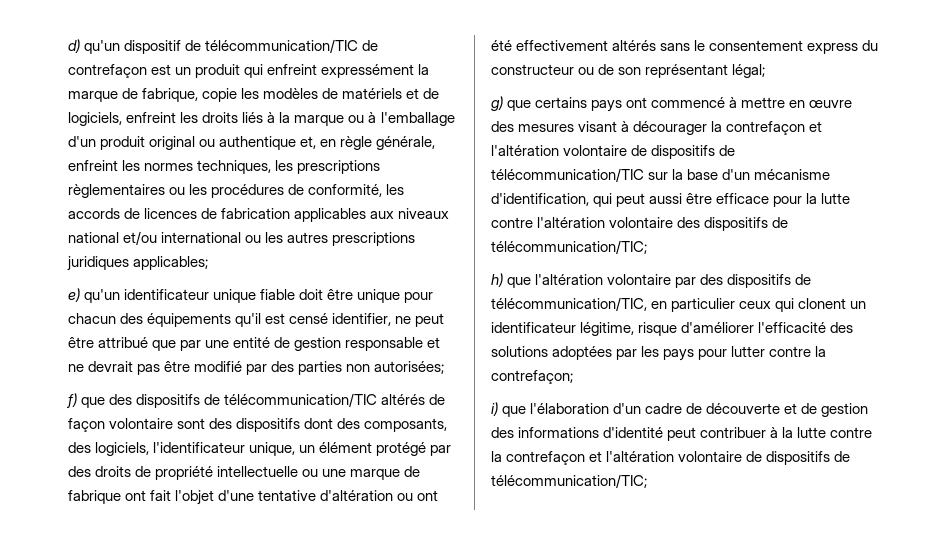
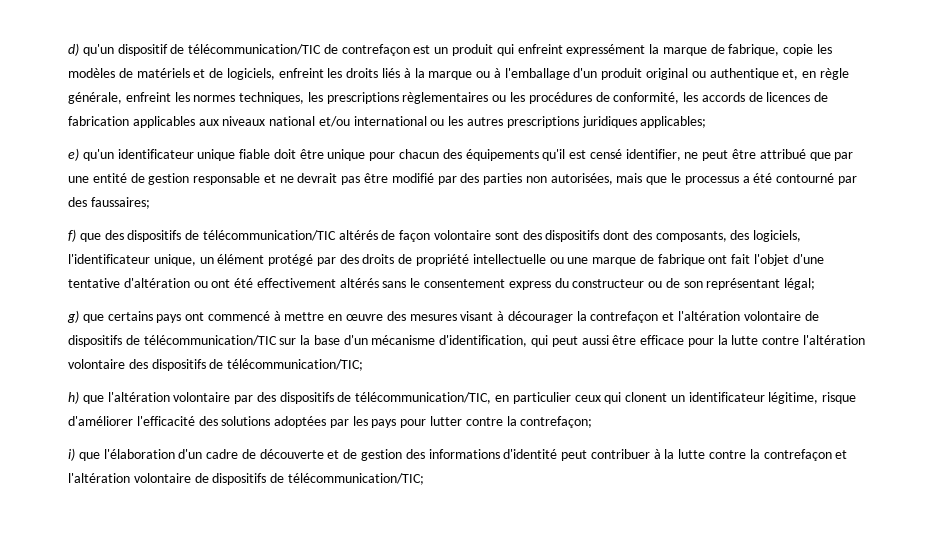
- e) qu'un identificateur unique fiable doit être unique pour chacun des équipements qu'il est censé identifier, ne peut être attribué que par une entité de gestion responsable et ne devrait pas être modifié par des parties non autorisées;
+ e) qu'un identificateur unique fiable doit être unique pour chacun des équipements qu'il est censé identifier, ne peut être attribué que par une entité de gestion responsable et ne devrait pas être modifié par des parties non autorisées, mais que le processus a été contourné par des faussaires;

